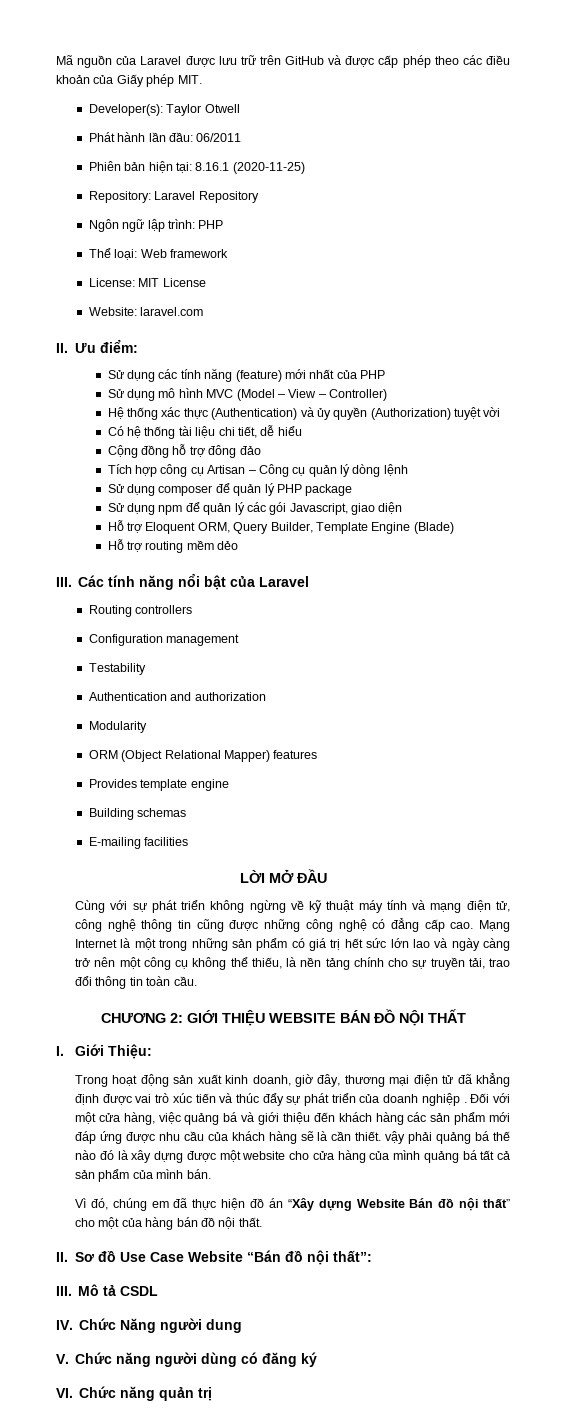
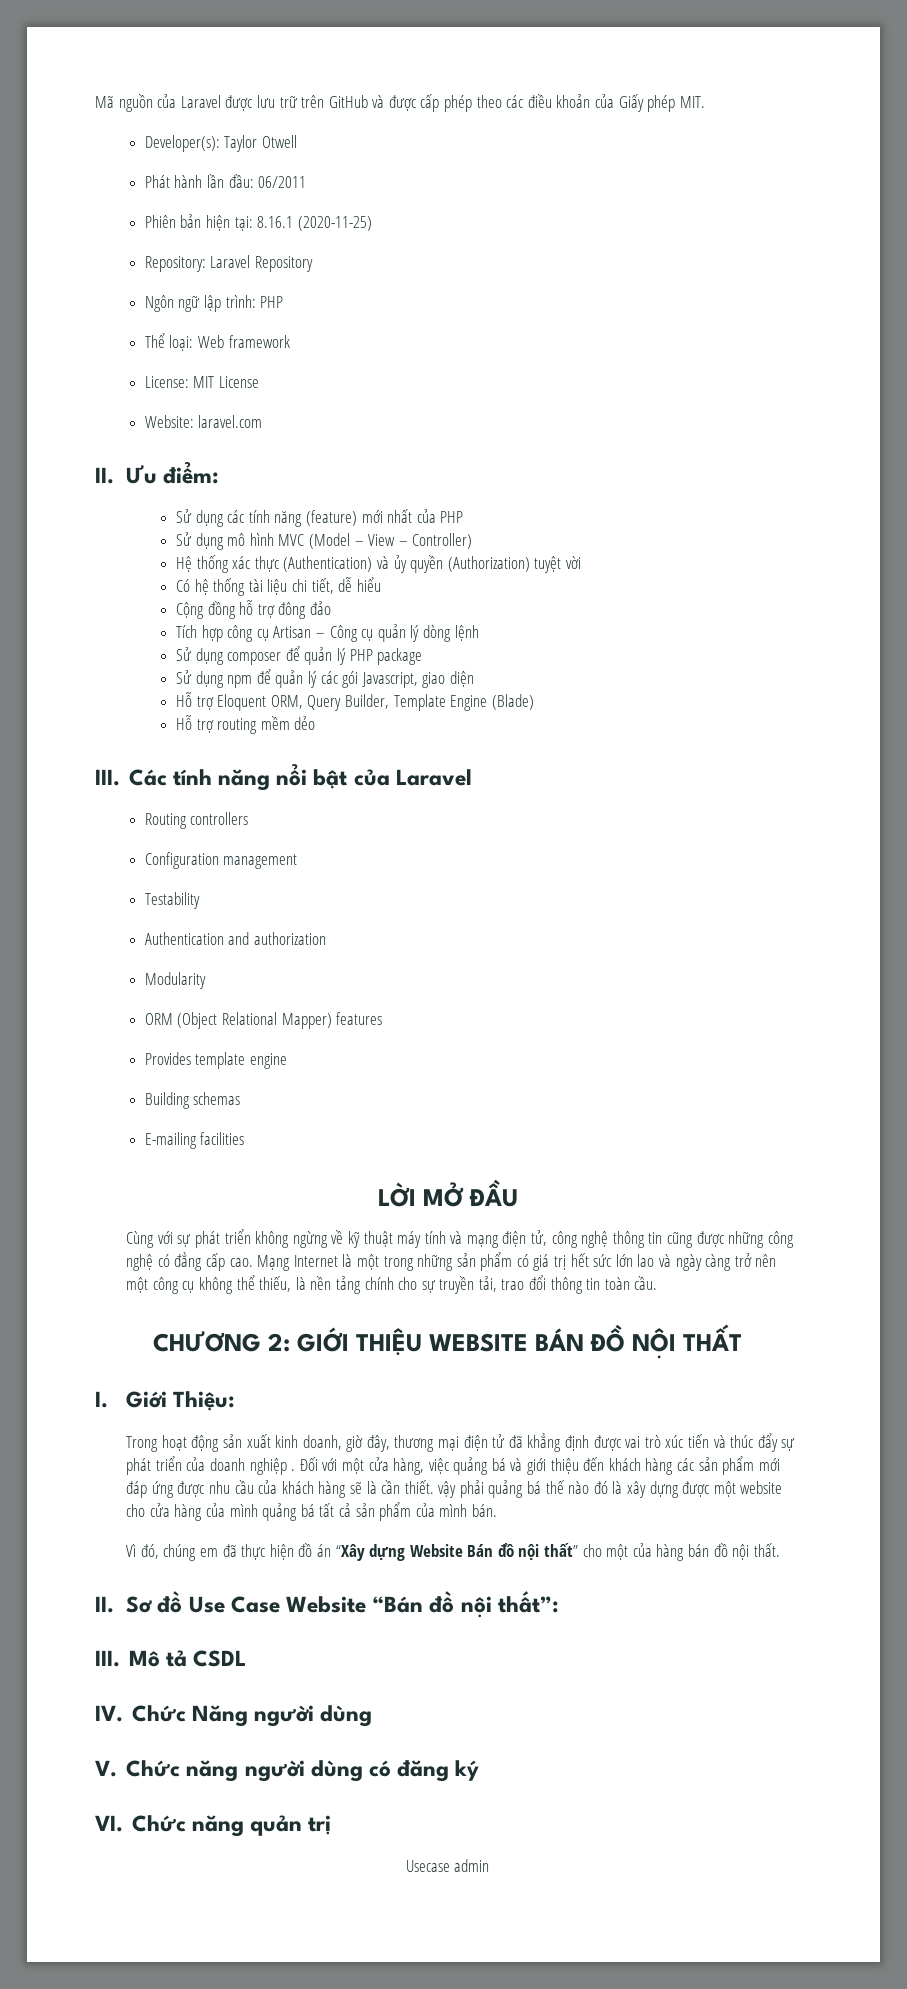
- IV. Chức Năng người dung
+ IV. Chức Năng người dùng
+ Usecase admin

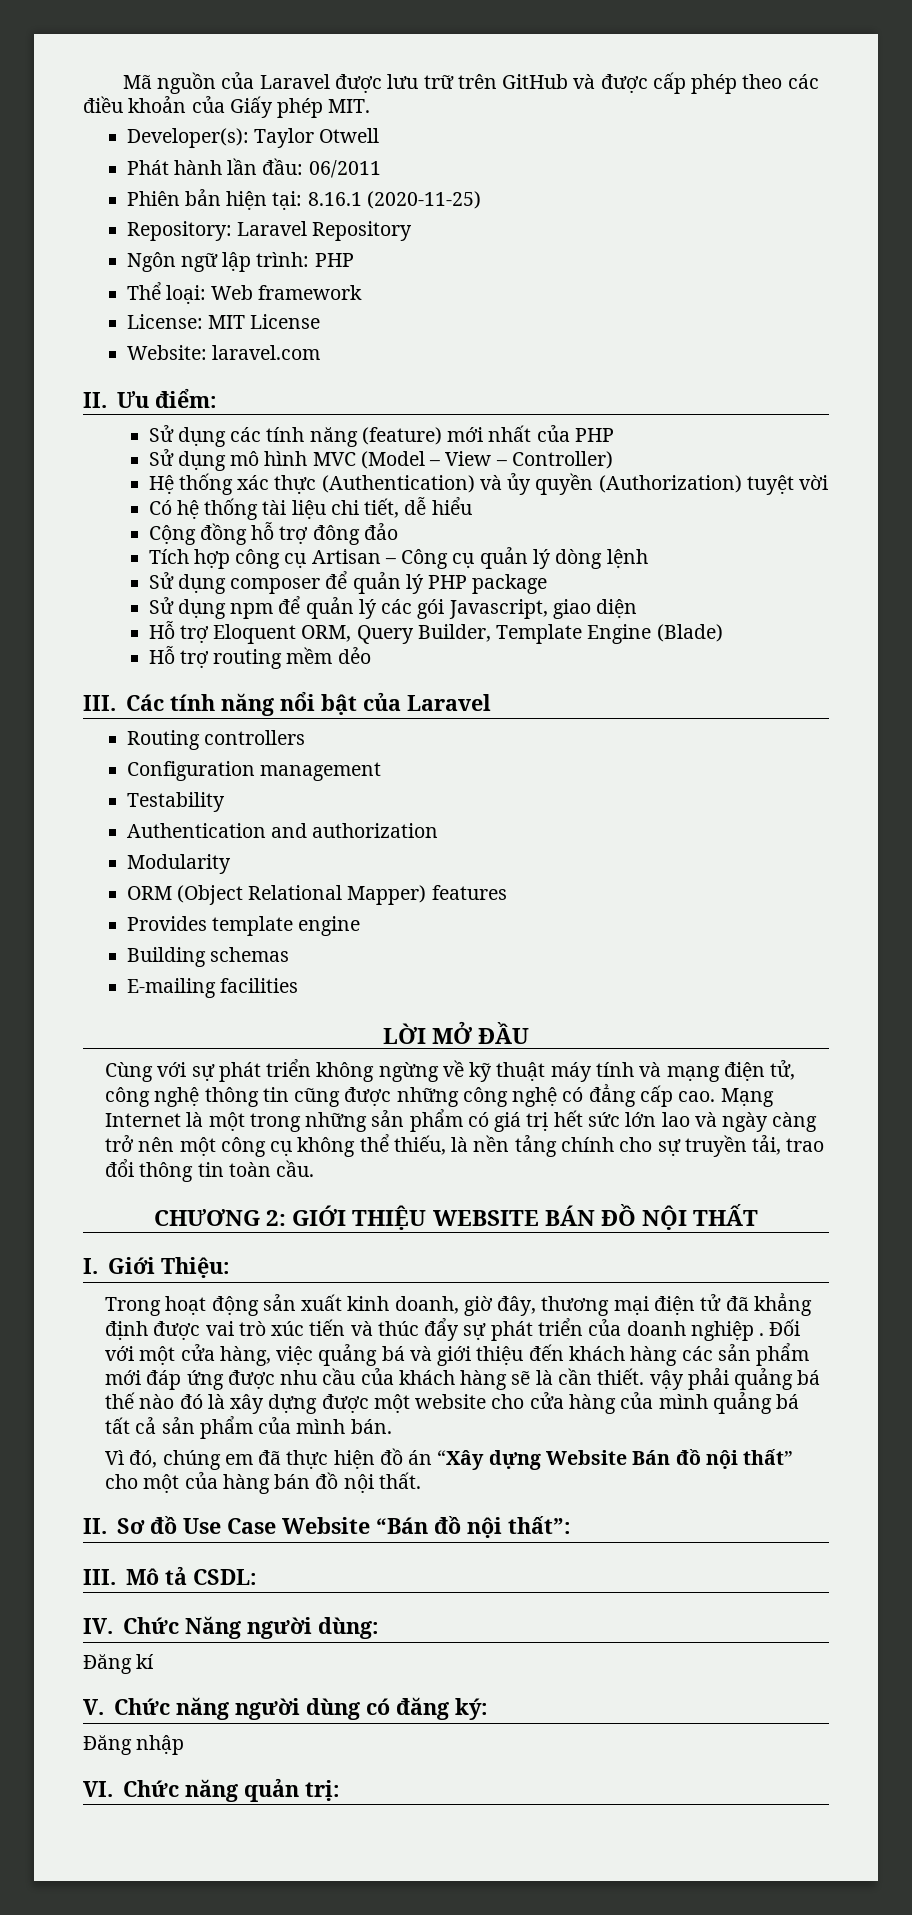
- III. Mô tả CSDL
+ III. Mô tả CSDL:
- IV. Chức Năng người dùng
+ IV. Chức Năng người dùng:
+ Đăng kí
- V. Chức năng người dùng có đăng ký
+ V. Chức năng người dùng có đăng ký:
+ Đăng nhập
- VI. Chức năng quản trị
- Usecase admin
+ VI. Chức năng quản trị:

